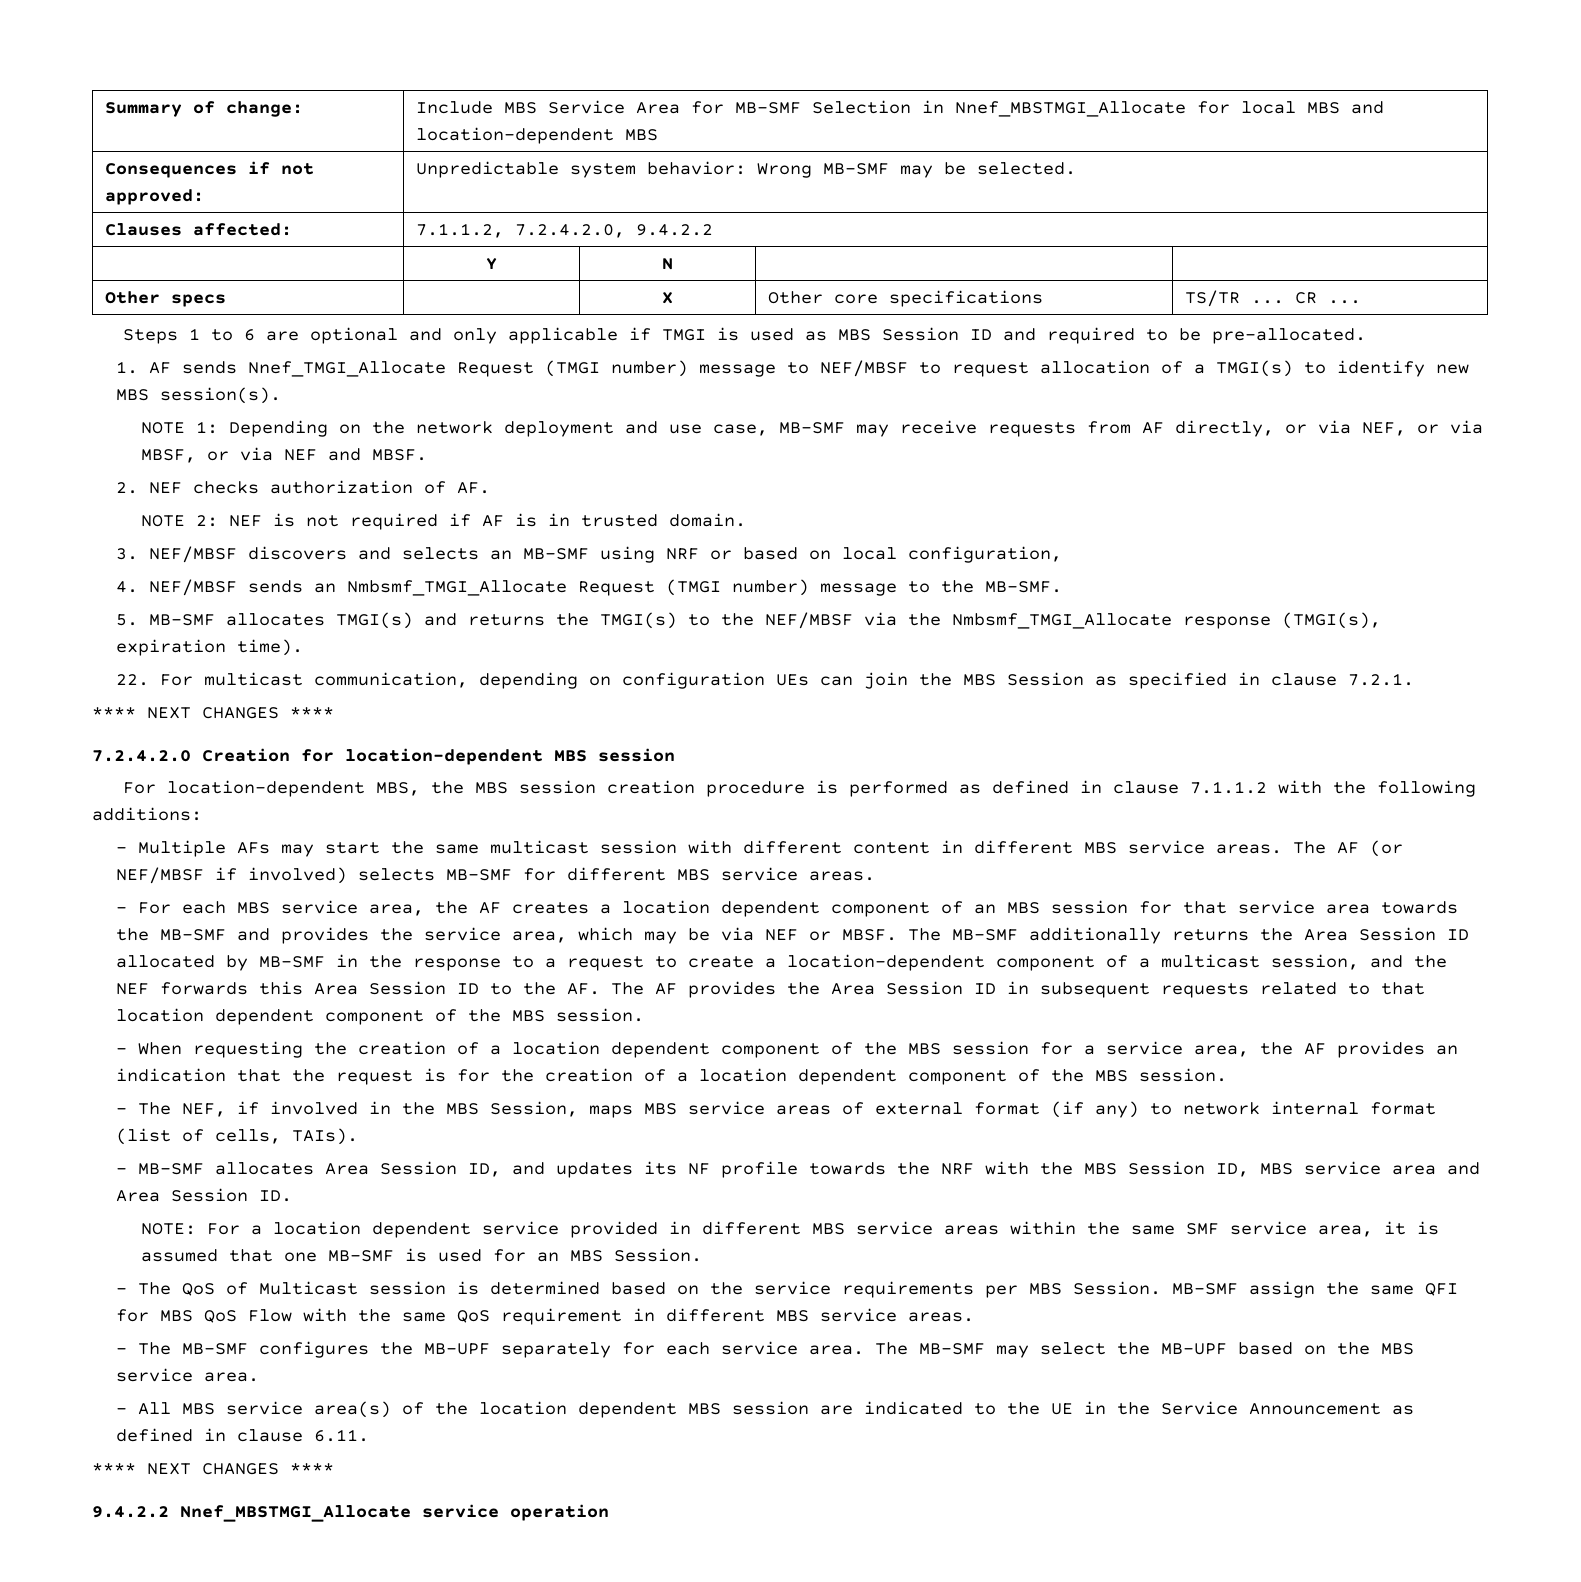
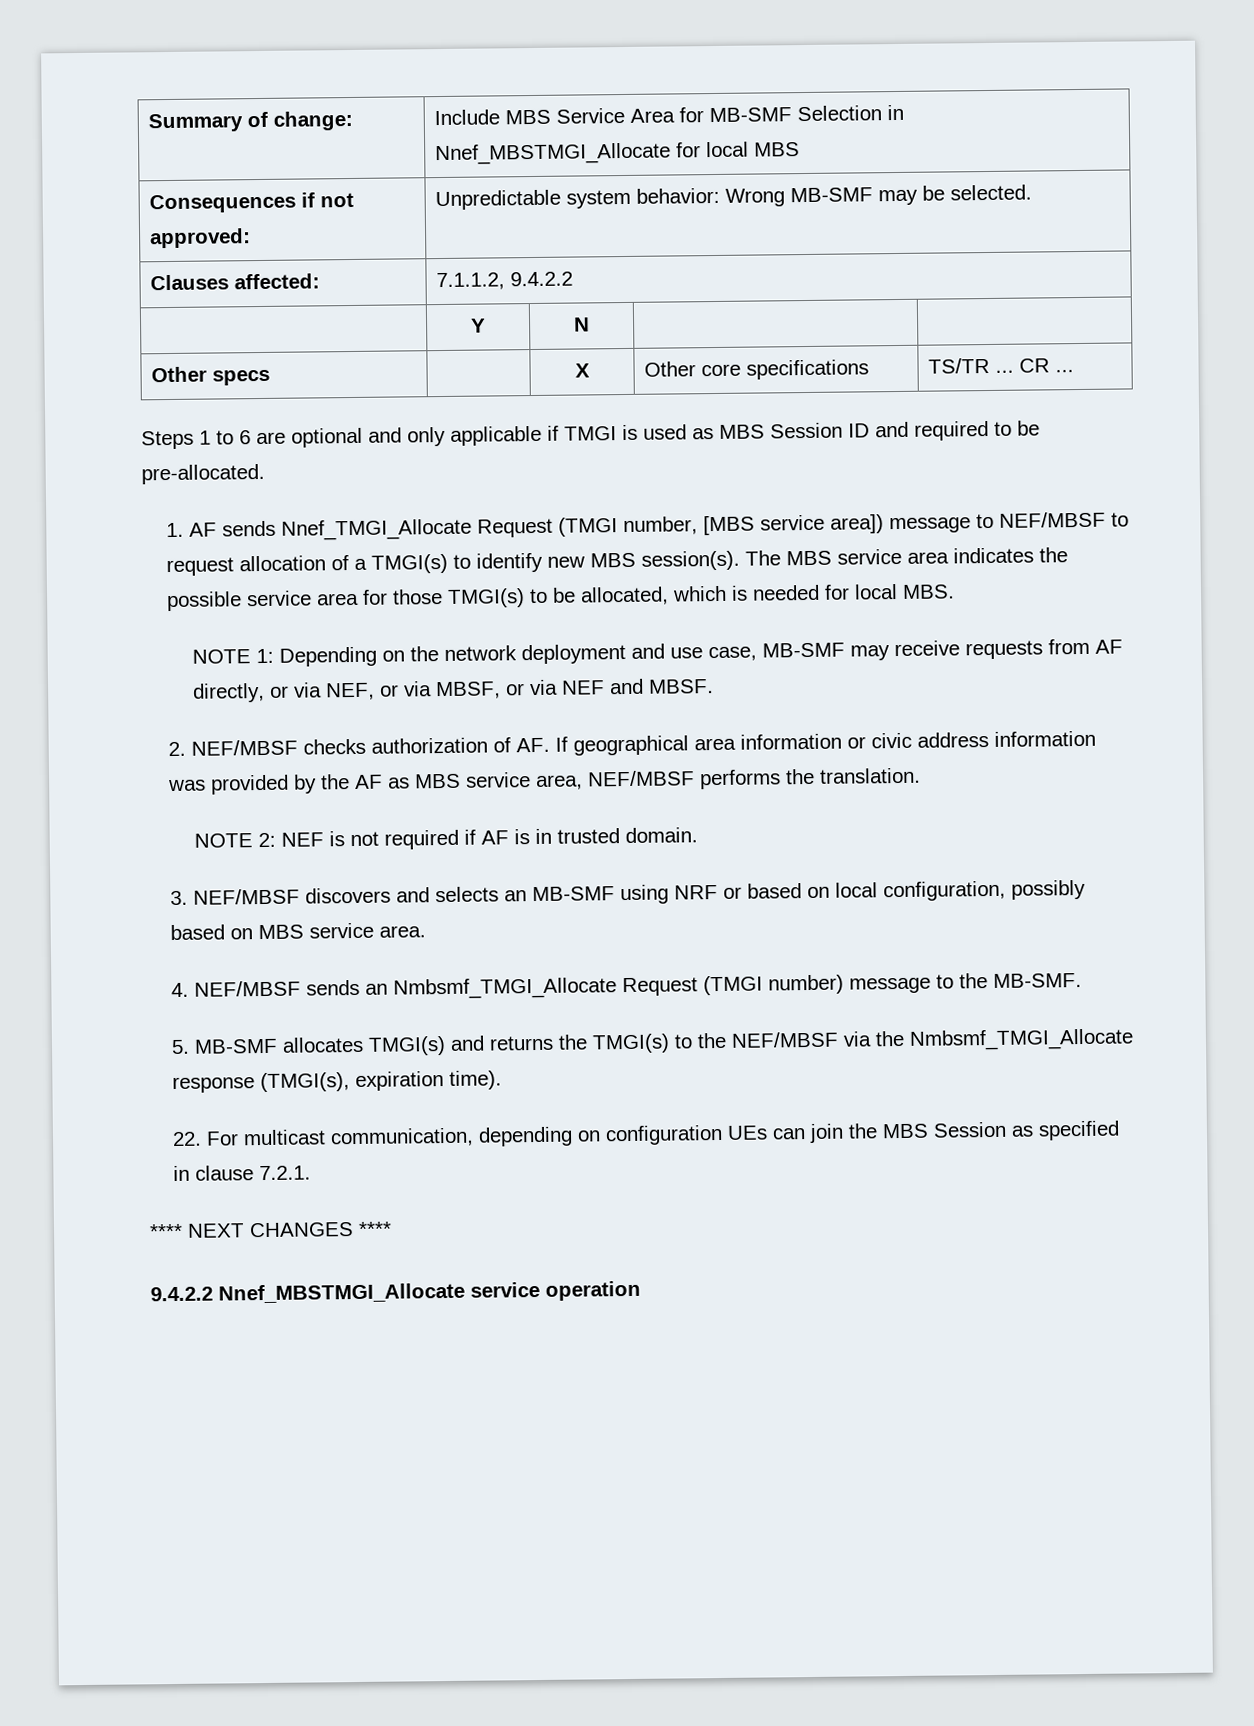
- Summary of change: | Include MBS Service Area for MB-SMF Selection in Nnef_MBSTMGI_Allocate for local MBS and location-dependent MBS
+ Summary of change: | Include MBS Service Area for MB-SMF Selection in Nnef_MBSTMGI_Allocate for local MBS
- Clauses affected: | 7.1.1.2, 7.2.4.2.0, 9.4.2.2
+ Clauses affected: | 7.1.1.2, 9.4.2.2
- 1. AF sends Nnef_TMGI_Allocate Request (TMGI number) message to NEF/MBSF to request allocation of a TMGI(s) to identify new MBS session(s).
+ 1. AF sends Nnef_TMGI_Allocate Request (TMGI number, [MBS service area]) message to NEF/MBSF to request allocation of a TMGI(s) to identify new MBS session(s). The MBS service area indicates the possible service area for those TMGI(s) to be allocated, which is needed for local MBS.
- 2. NEF checks authorization of AF.
+ 2. NEF/MBSF checks authorization of AF. If geographical area information or civic address information was provided by the AF as MBS service area, NEF/MBSF performs the translation.
- 3. NEF/MBSF discovers and selects an MB-SMF using NRF or based on local configuration,
+ 3. NEF/MBSF discovers and selects an MB-SMF using NRF or based on local configuration, possibly based on MBS service area.
- 7.2.4.2.0 Creation for location-dependent MBS session
- For location-dependent MBS, the MBS session creation procedure is performed as defined in clause 7.1.1.2 with the following additions:
- - Multiple AFs may start the same multicast session with different content in different MBS service areas. The AF (or NEF/MBSF if involved) selects MB-SMF for different MBS service areas.
- - For each MBS service area, the AF creates a location dependent component of an MBS session for that service area towards the MB-SMF and provides the service area, which may be via NEF or MBSF. The MB-SMF additionally returns the Area Session ID allocated by MB-SMF in the response to a request to create a location-dependent component of a multicast session, and the NEF forwards this Area Session ID to the AF. The AF provides the Area Session ID in subsequent requests related to that location dependent component of the MBS session.
- - When requesting the creation of a location dependent component of the MBS session for a service area, the AF provides an indication that the request is for the creation of a location dependent component of the MBS session.
- - The NEF, if involved in the MBS Session, maps MBS service areas of external format (if any) to network internal format (list of cells, TAIs).
- - MB-SMF allocates Area Session ID, and updates its NF profile towards the NRF with the MBS Session ID, MBS service area and Area Session ID.
- NOTE: For a location dependent service provided in different MBS service areas within the same SMF service area, it is assumed that one MB-SMF is used for an MBS Session.
- - The QoS of Multicast session is determined based on the service requirements per MBS Session. MB-SMF assign the same QFI for MBS QoS Flow with the same QoS requirement in different MBS service areas.
- - The MB-SMF configures the MB-UPF separately for each service area. The MB-SMF may select the MB-UPF based on the MBS service area.
- - All MBS service area(s) of the location dependent MBS session are indicated to the UE in the Service Announcement as defined in clause 6.11.
- **** NEXT CHANGES ****

